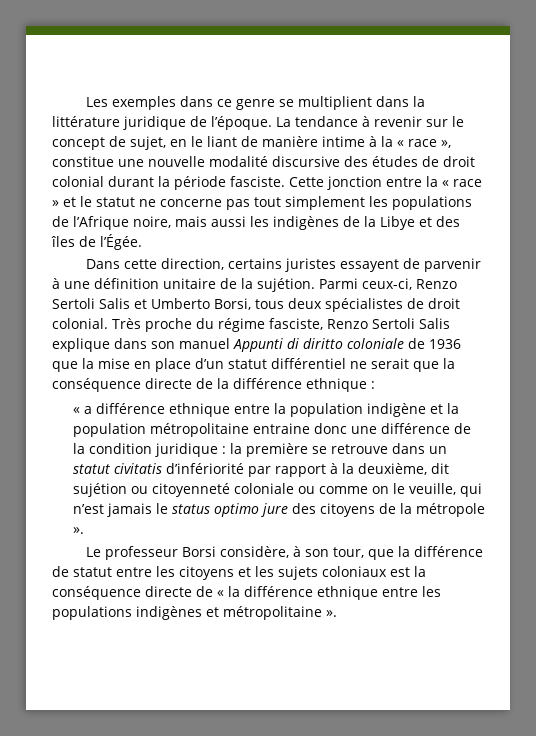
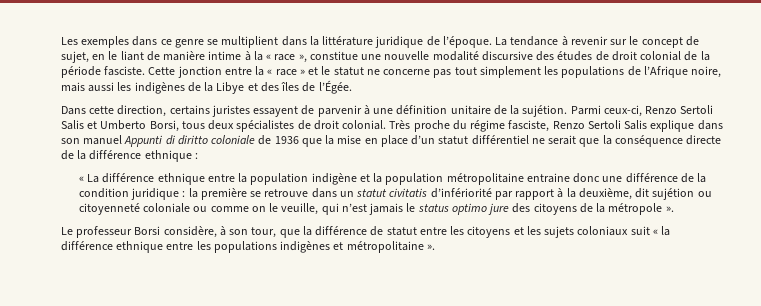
- La tendance à revenir sur le concept de sujet, en le liant de manière intime à la « race », constitue une nouvelle modalité discursive des études de droit colonial durant la période fasciste.
+ La tendance à revenir sur le concept de sujet, en le liant de manière intime à la « race », constitue une nouvelle modalité discursive des études de droit colonial de la période fasciste.
- « a différence ethnique entre la population indigène et la population métropolitaine entraine donc une différence de la condition juridique : la première se retrouve dans un statut civitatis d’infériorité par rapport à la deuxième, dit sujétion ou citoyenneté coloniale ou comme on le veuille, qui n’est jamais le status optimo jure des citoyens de la métropole ».
+ « La différence ethnique entre la population indigène et la population métropolitaine entraine donc une différence de la condition juridique : la première se retrouve dans un statut civitatis d’infériorité par rapport à la deuxième, dit sujétion ou citoyenneté coloniale ou comme on le veuille, qui n’est jamais le status optimo jure des citoyens de la métropole ».
- Le professeur Borsi considère, à son tour, que la différence de statut entre les citoyens et les sujets coloniaux est la conséquence directe de « la différence ethnique entre les populations indigènes et métropolitaine ».
+ Le professeur Borsi considère, à son tour, que la différence de statut entre les citoyens et les sujets coloniaux suit « la différence ethnique entre les populations indigènes et métropolitaine ».

